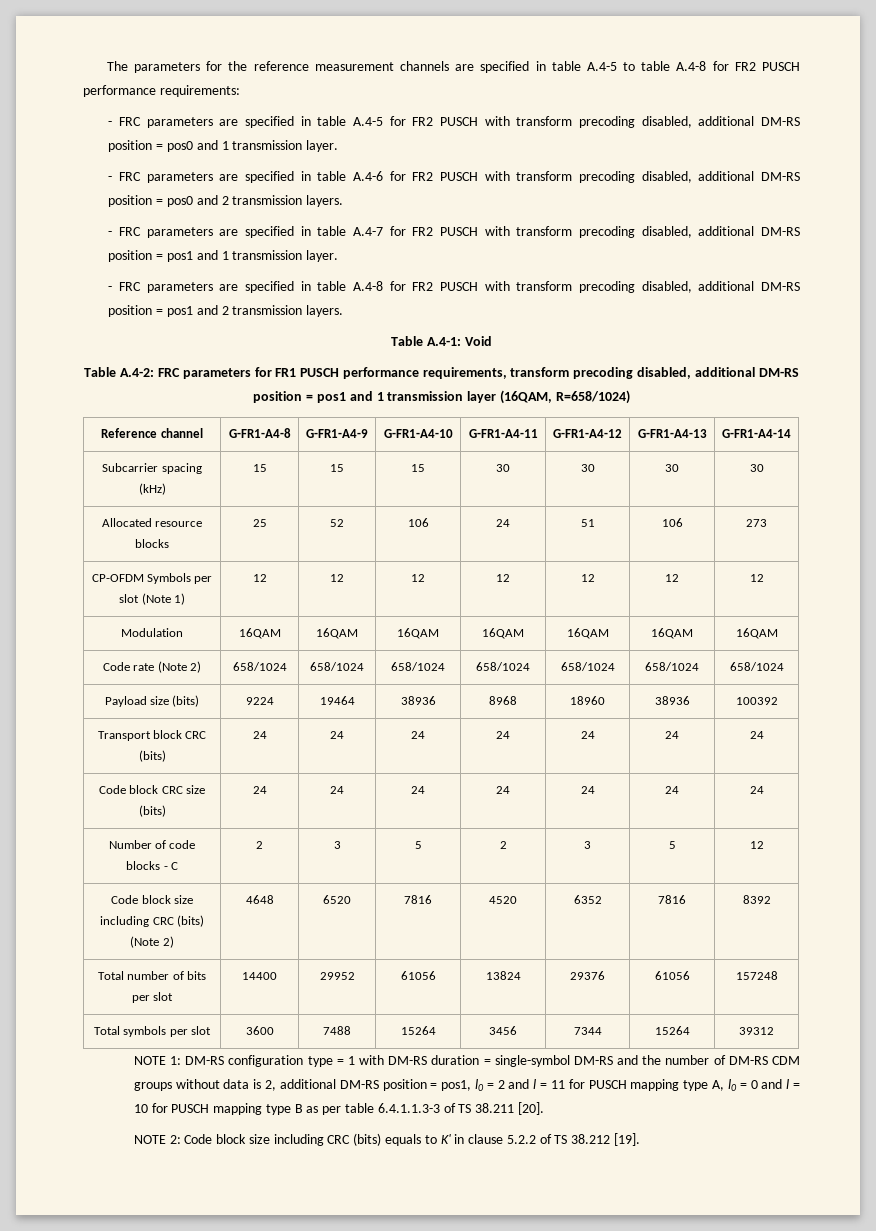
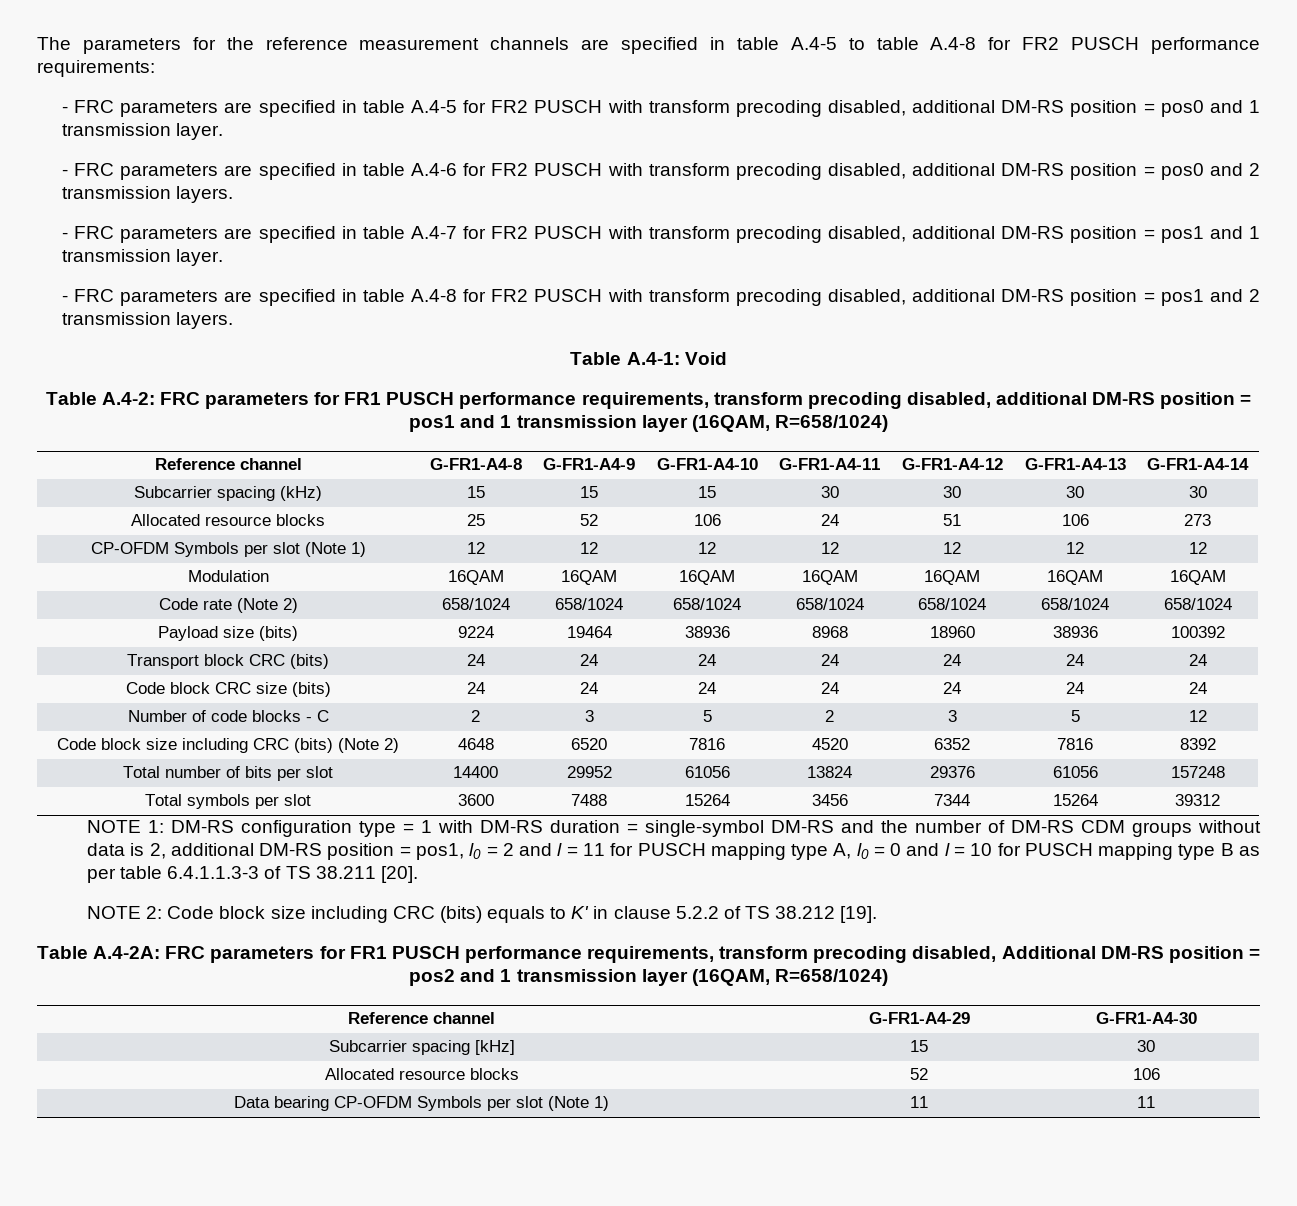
+ Table A.4-2A: FRC parameters for FR1 PUSCH performance requirements, transform precoding disabled, Additional DM-RS position = pos2 and 1 transmission layer (16QAM, R=658/1024)
+ Reference channel | G-FR1-A4-29 | G-FR1-A4-30
+ Subcarrier spacing [kHz] | 15 | 30
+ Allocated resource blocks | 52 | 106
+ Data bearing CP-OFDM Symbols per slot (Note 1) | 11 | 11

